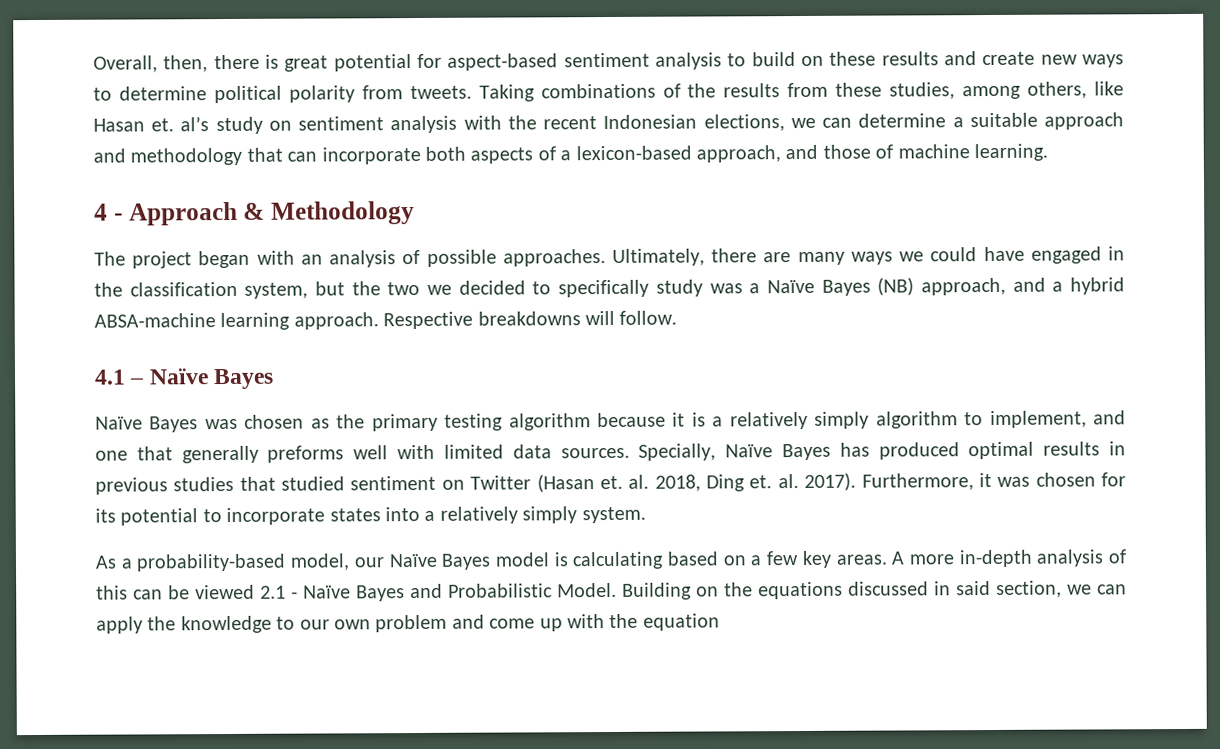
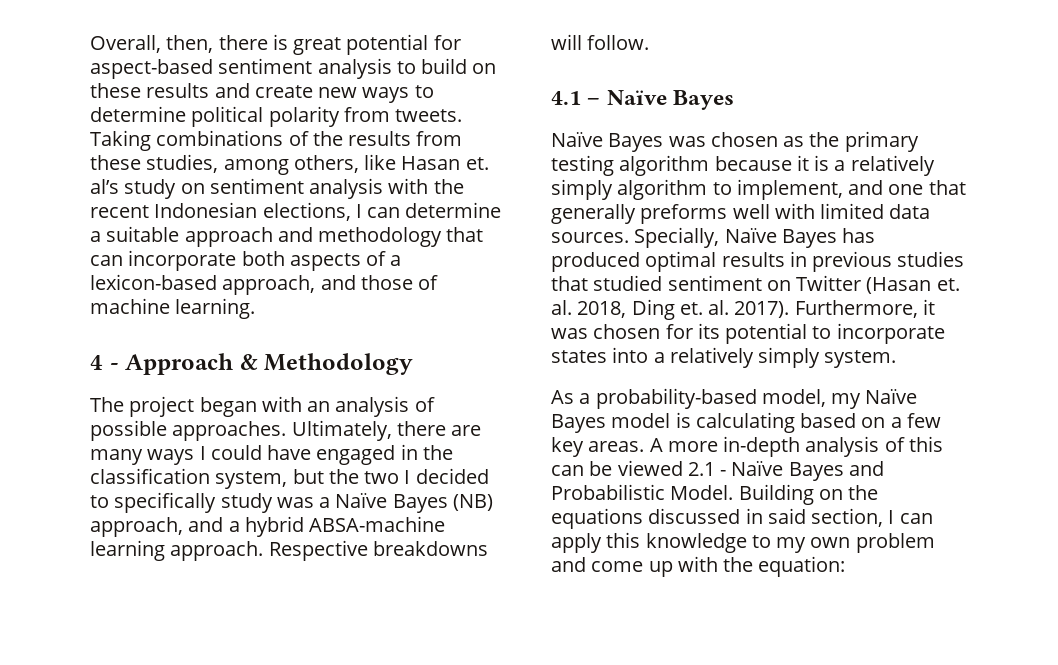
- Taking combinations of the results from these studies, among others, like Hasan et. al’s study on sentiment analysis with the recent Indonesian elections, we can determine a suitable approach and methodology that can incorporate both aspects of a lexicon-based approach, and those of machine learning.
+ Taking combinations of the results from these studies, among others, like Hasan et. al’s study on sentiment analysis with the recent Indonesian elections, I can determine a suitable approach and methodology that can incorporate both aspects of a lexicon-based approach, and those of machine learning.
- Ultimately, there are many ways we could have engaged in the classification system, but the two we decided to specifically study was a Naïve Bayes (NB) approach, and a hybrid ABSA-machine learning approach.
+ Ultimately, there are many ways I could have engaged in the classification system, but the two I decided to specifically study was a Naïve Bayes (NB) approach, and a hybrid ABSA-machine learning approach.
- As a probability-based model, our Naïve Bayes model is calculating based on a few key areas.
+ As a probability-based model, my Naïve Bayes model is calculating based on a few key areas.
- Building on the equations discussed in said section, we can apply the knowledge to our own problem and come up with the equation
+ Building on the equations discussed in said section, I can apply this knowledge to my own problem and come up with the equation:

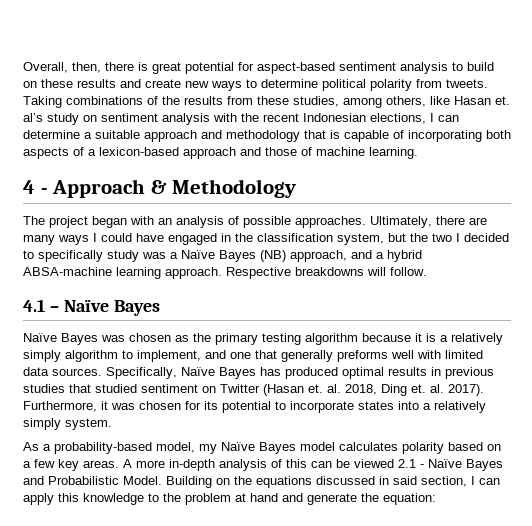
- Taking combinations of the results from these studies, among others, like Hasan et. al’s study on sentiment analysis with the recent Indonesian elections, I can determine a suitable approach and methodology that can incorporate both aspects of a lexicon-based approach, and those of machine learning.
+ Taking combinations of the results from these studies, among others, like Hasan et. al’s study on sentiment analysis with the recent Indonesian elections, I can determine a suitable approach and methodology that is capable of incorporating both aspects of a lexicon-based approach and those of machine learning.
- Specially, Naïve Bayes has produced optimal results in previous studies that studied sentiment on Twitter (Hasan et. al. 2018, Ding et. al. 2017).
+ Specifically, Naïve Bayes has produced optimal results in previous studies that studied sentiment on Twitter (Hasan et. al. 2018, Ding et. al. 2017).
- As a probability-based model, my Naïve Bayes model is calculating based on a few key areas.
+ As a probability-based model, my Naïve Bayes model calculates polarity based on a few key areas.
- Building on the equations discussed in said section, I can apply this knowledge to my own problem and come up with the equation:
+ Building on the equations discussed in said section, I can apply this knowledge to the problem at hand and generate the equation:

